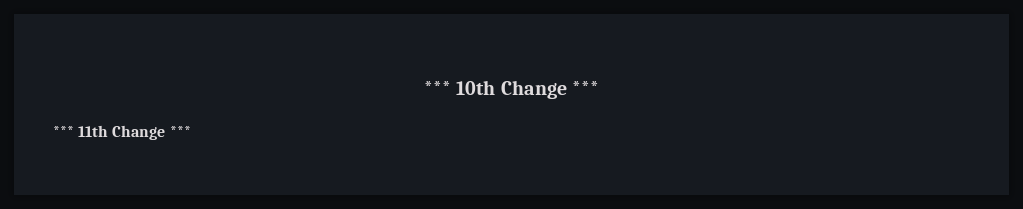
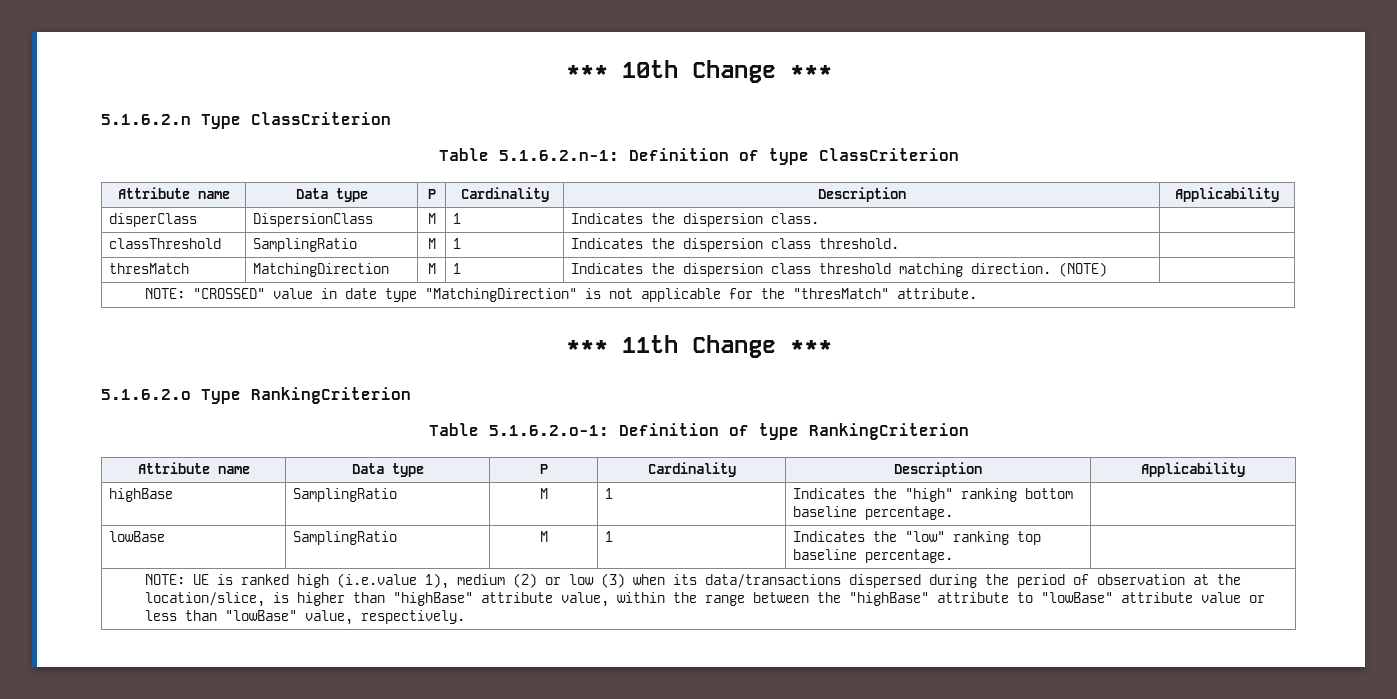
+ 5.1.6.2.n Type ClassCriterion
+ Table 5.1.6.2.n-1: Definition of type ClassCriterion
+ Attribute name | Data type | P | Cardinality | Description | Applicability
+ disperClass | DispersionClass | M | 1 | Indicates the dispersion class. |
+ classThreshold | SamplingRatio | M | 1 | Indicates the dispersion class threshold. |
+ thresMatch | MatchingDirection | M | 1 | Indicates the dispersion class threshold matching direction. (NOTE) |
+ NOTE: "CROSSED" value in date type "MatchingDirection" is not applicable for the "thresMatch" attribute.
  *** 11th Change ***
+ 5.1.6.2.o Type RankingCriterion
+ Table 5.1.6.2.o-1: Definition of type RankingCriterion
+ Attribute name | Data type | P | Cardinality | Description | Applicability
+ highBase | SamplingRatio | M | 1 | Indicates the "high" ranking bottom baseline percentage. |
+ lowBase | SamplingRatio | M | 1 | Indicates the "low" ranking top baseline percentage. |
+ NOTE: UE is ranked high (i.e.value 1), medium (2) or low (3) when its data/transactions dispersed during the period of observation at the location/slice, is higher than "highBase" attribute value, within the range between the "highBase" attribute to "lowBase" attribute value or less than "lowBase" value, respectively.

